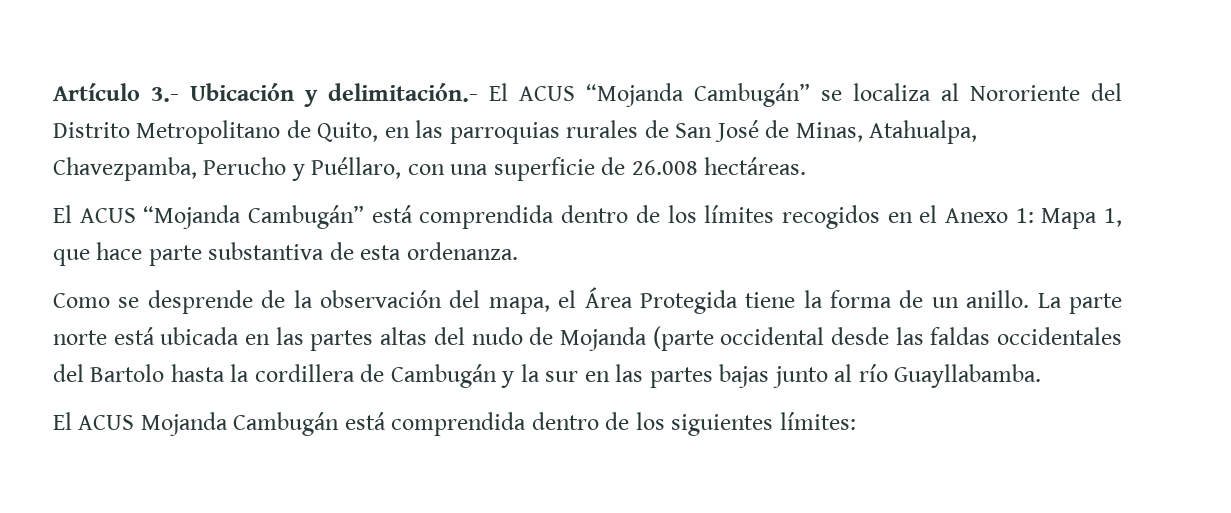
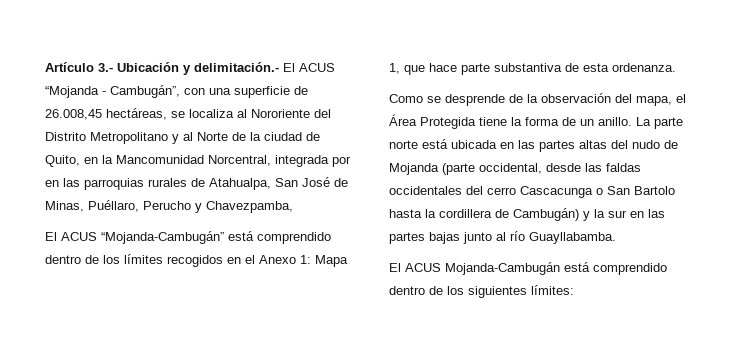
- Artículo 3.- Ubicación y delimitación.- El ACUS “Mojanda Cambugán” se localiza al Nororiente del Distrito Metropolitano de Quito, en las parroquias rurales de San José de Minas, Atahualpa, Chavezpamba, Perucho y Puéllaro, con una superficie de 26.008 hectáreas.
- El ACUS “Mojanda Cambugán” está comprendida dentro de los límites recogidos en el Anexo 1: Mapa 1, que hace parte substantiva de esta ordenanza.
+ Artículo 3.- Ubicación y delimitación.- El ACUS “Mojanda - Cambugán”, con una superficie de 26.008,45 hectáreas, se localiza al Nororiente del Distrito Metropolitano y al Norte de la ciudad de Quito, en la Mancomunidad Norcentral, integrada por en las parroquias rurales de Atahualpa, San José de Minas, Puéllaro, Perucho y Chavezpamba,
+ El ACUS “Mojanda-Cambugán” está comprendido dentro de los límites recogidos en el Anexo 1: Mapa 1, que hace parte substantiva de esta ordenanza.
- La parte norte está ubicada en las partes altas del nudo de Mojanda (parte occidental desde las faldas occidentales del Bartolo hasta la cordillera de Cambugán y la sur en las partes bajas junto al río Guayllabamba.
+ La parte norte está ubicada en las partes altas del nudo de Mojanda (parte occidental, desde las faldas occidentales del cerro Cascacunga o San Bartolo hasta la cordillera de Cambugán) y la sur en las partes bajas junto al río Guayllabamba.
- El ACUS Mojanda Cambugán está comprendida dentro de los siguientes límites:
+ El ACUS Mojanda-Cambugán está comprendido dentro de los siguientes límites:

